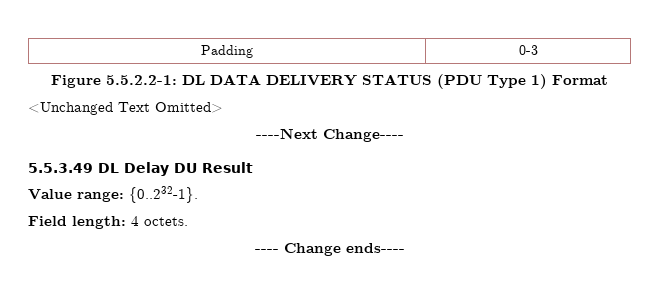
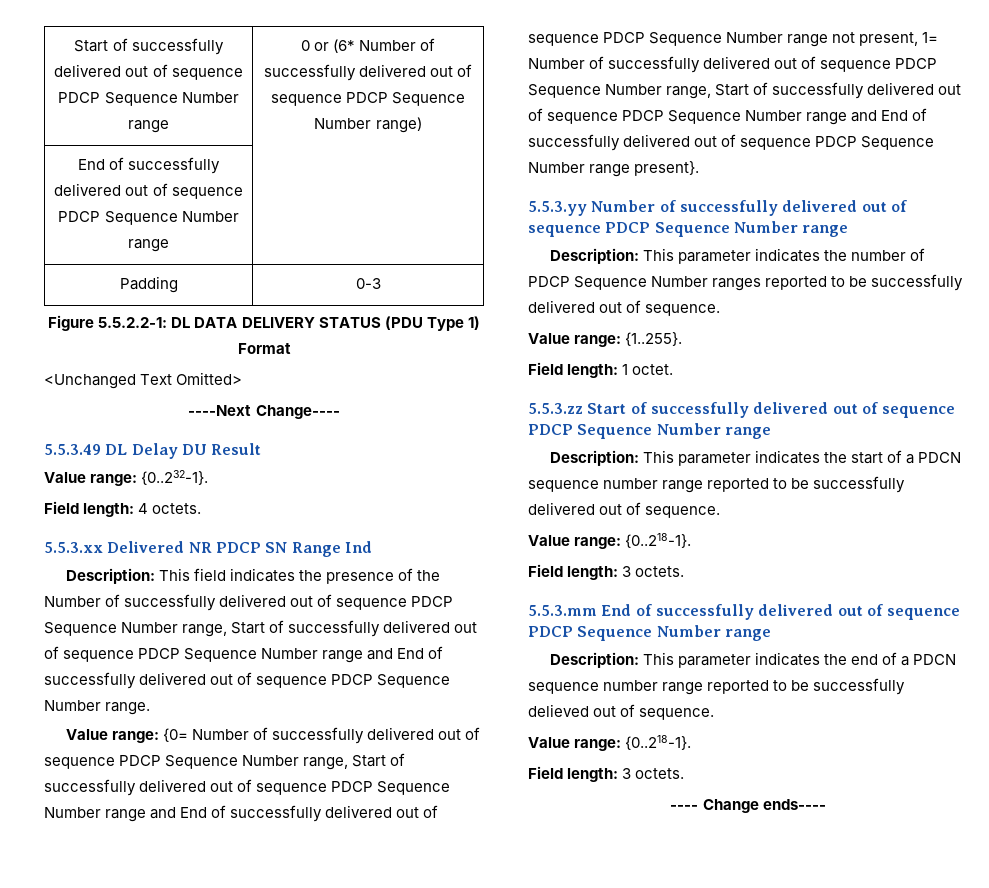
+ Start of successfully delivered out of sequence PDCP Sequence Number range | 0 or (6* Number of successfully delivered out of sequence PDCP Sequence Number range)
+ End of successfully delivered out of sequence PDCP Sequence Number range |
+ 5.5.3.xx Delivered NR PDCP SN Range Ind
+ Description: This field indicates the presence of the Number of successfully delivered out of sequence PDCP Sequence Number range, Start of successfully delivered out of sequence PDCP Sequence Number range and End of successfully delivered out of sequence PDCP Sequence Number range.
+ Value range: {0= Number of successfully delivered out of sequence PDCP Sequence Number range, Start of successfully delivered out of sequence PDCP Sequence Number range and End of successfully delivered out of sequence PDCP Sequence Number range not present, 1= Number of successfully delivered out of sequence PDCP Sequence Number range, Start of successfully delivered out of sequence PDCP Sequence Number range and End of successfully delivered out of sequence PDCP Sequence Number range present}.
+ 5.5.3.yy Number of successfully delivered out of sequence PDCP Sequence Number range
+ Description: This parameter indicates the number of PDCP Sequence Number ranges reported to be successfully delivered out of sequence.
+ Value range: {1..255}.
+ Field length: 1 octet.
+ 5.5.3.zz Start of successfully delivered out of sequence PDCP Sequence Number range
+ Description: This parameter indicates the start of a PDCN sequence number range reported to be successfully delivered out of sequence.
+ Value range: {0..218-1}.
+ Field length: 3 octets.
+ 5.5.3.mm End of successfully delivered out of sequence PDCP Sequence Number range
+ Description: This parameter indicates the end of a PDCN sequence number range reported to be successfully delieved out of sequence.
+ Value range: {0..218-1}.
+ Field length: 3 octets.

